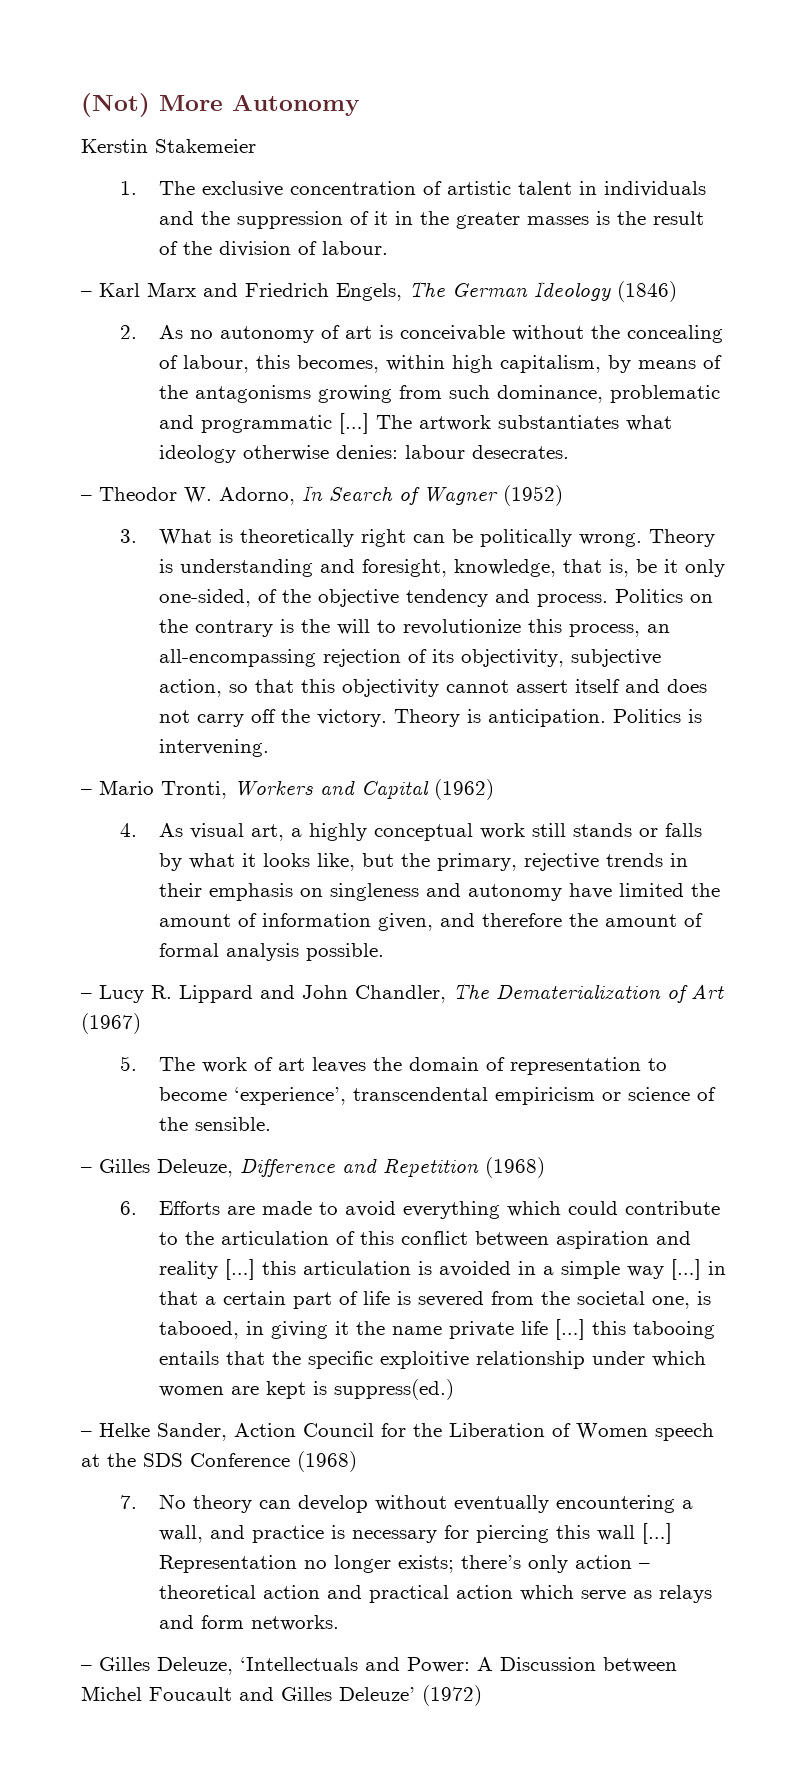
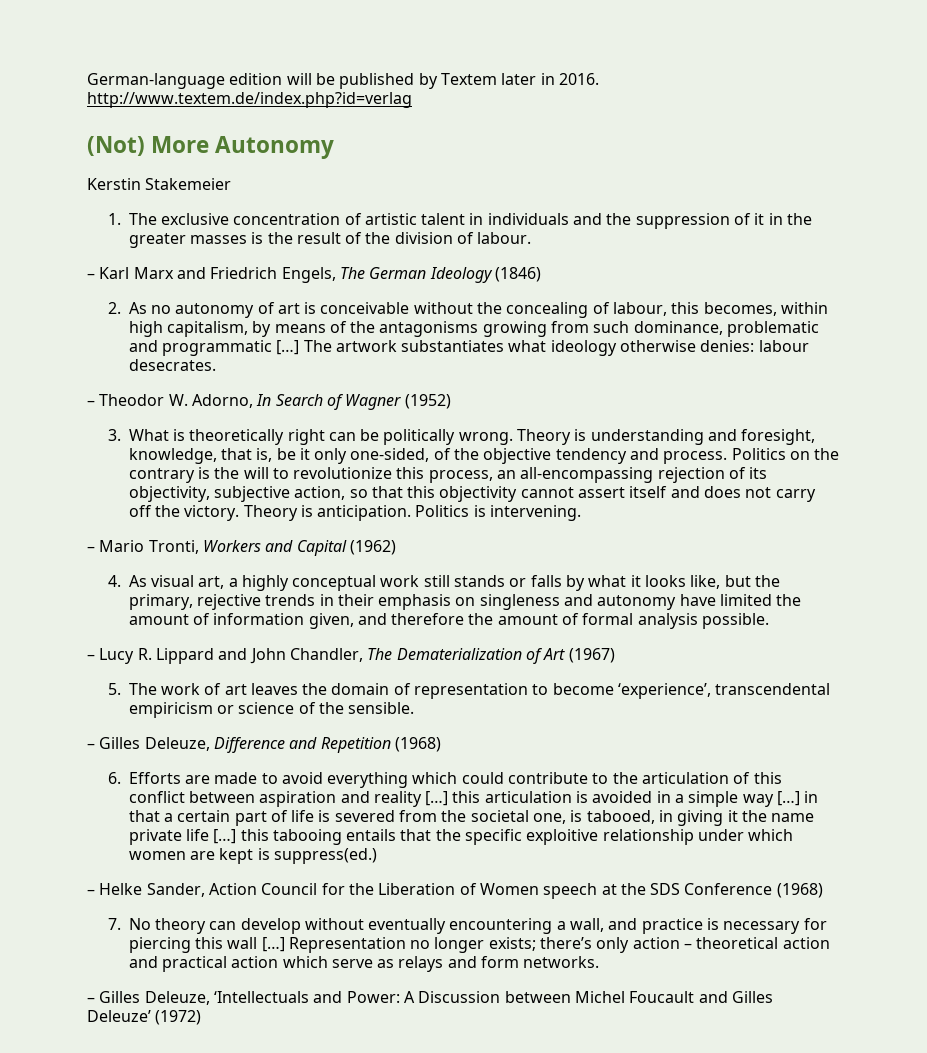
+ German-language edition will be published by Textem later in 2016. http://www.textem.de/index.php?id=verlag

